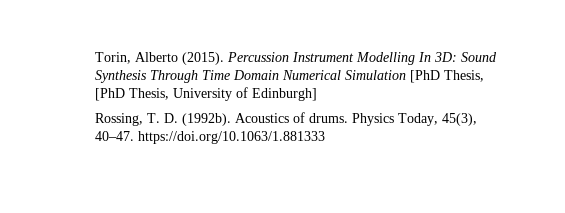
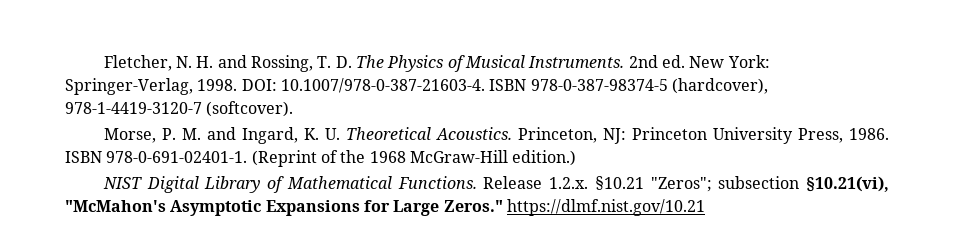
- Torin, Alberto (2015). Percussion Instrument Modelling In 3D: Sound Synthesis Through Time Domain Numerical Simulation [PhD Thesis, [PhD Thesis, University of Edinburgh]
- Rossing, T. D. (1992b). Acoustics of drums. Physics Today, 45(3), 40–47. https://doi.org/10.1063/1.881333
+ Fletcher, N. H. and Rossing, T. D. The Physics of Musical Instruments. 2nd ed. New York: Springer-Verlag, 1998. DOI: 10.1007/978-0-387-21603-4. ISBN 978-0-387-98374-5 (hardcover), 978-1-4419-3120-7 (softcover).
+ Morse, P. M. and Ingard, K. U. Theoretical Acoustics. Princeton, NJ: Princeton University Press, 1986. ISBN 978-0-691-02401-1. (Reprint of the 1968 McGraw-Hill edition.)
+ NIST Digital Library of Mathematical Functions. Release 1.2.x. §10.21 "Zeros"; subsection §10.21(vi), "McMahon's Asymptotic Expansions for Large Zeros." https://dlmf.nist.gov/10.21

